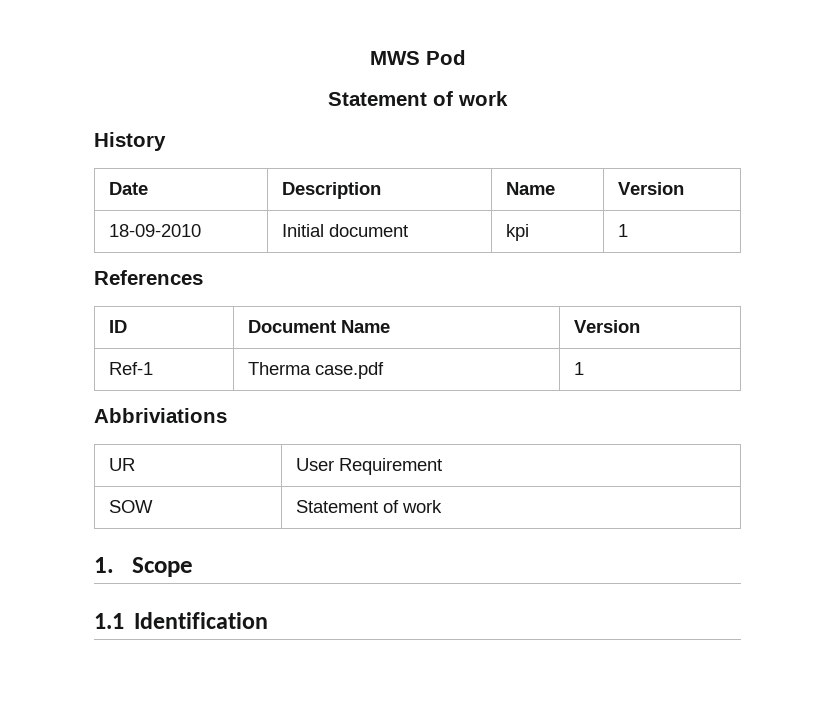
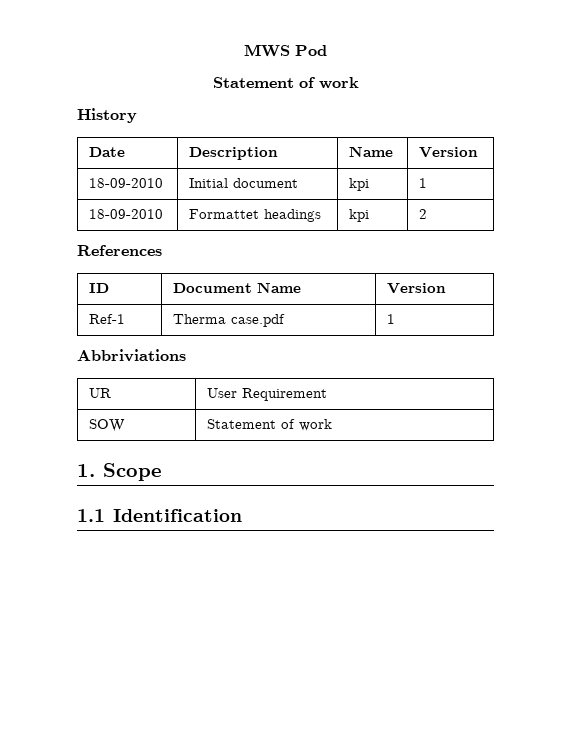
+ 18-09-2010 | Formattet headings | kpi | 2

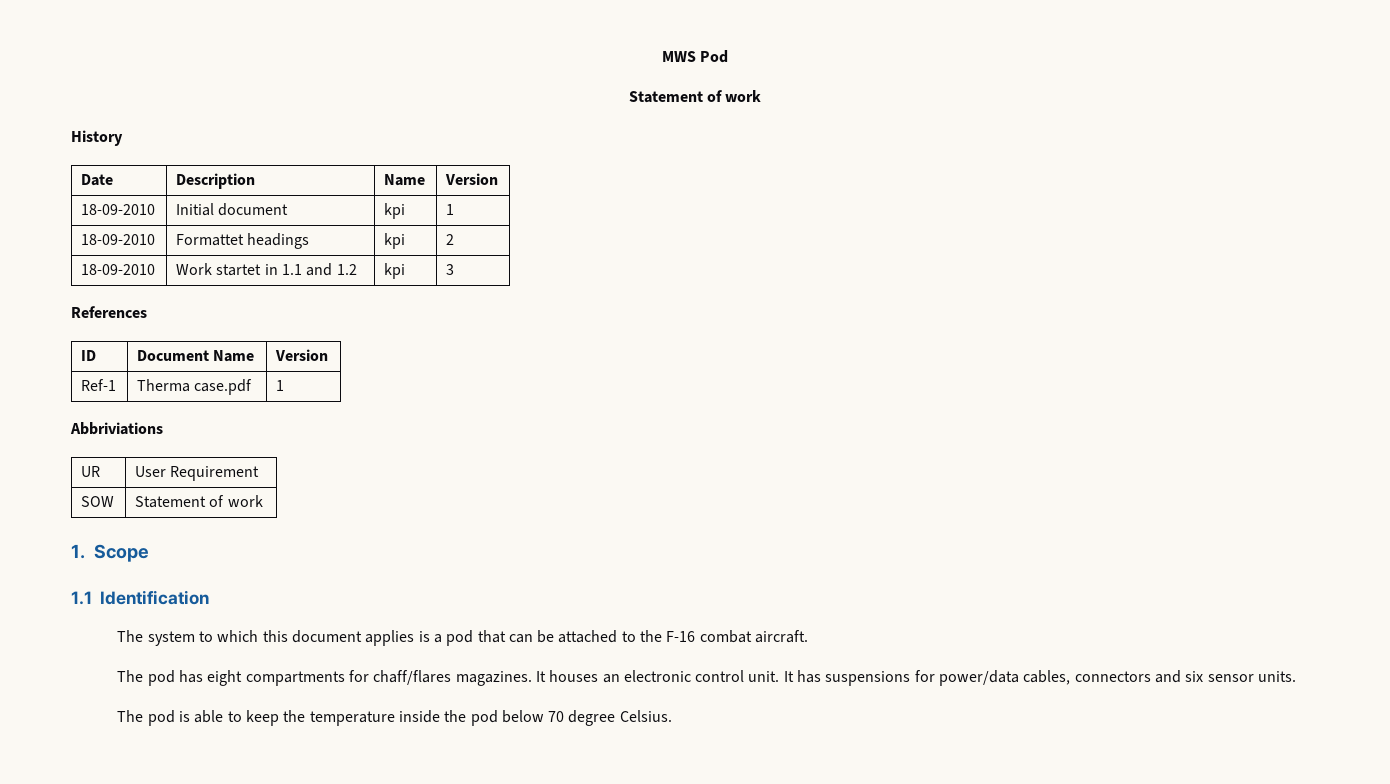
+ 18-09-2010 | Work startet in 1.1 and 1.2 | kpi | 3
+ The system to which this document applies is a pod that can be attached to the F-16 combat aircraft.
+ The pod has eight compartments for chaff/flares magazines. It houses an electronic control unit. It has suspensions for power/data cables, connectors and six sensor units.
+ The pod is able to keep the temperature inside the pod below 70 degree Celsius.

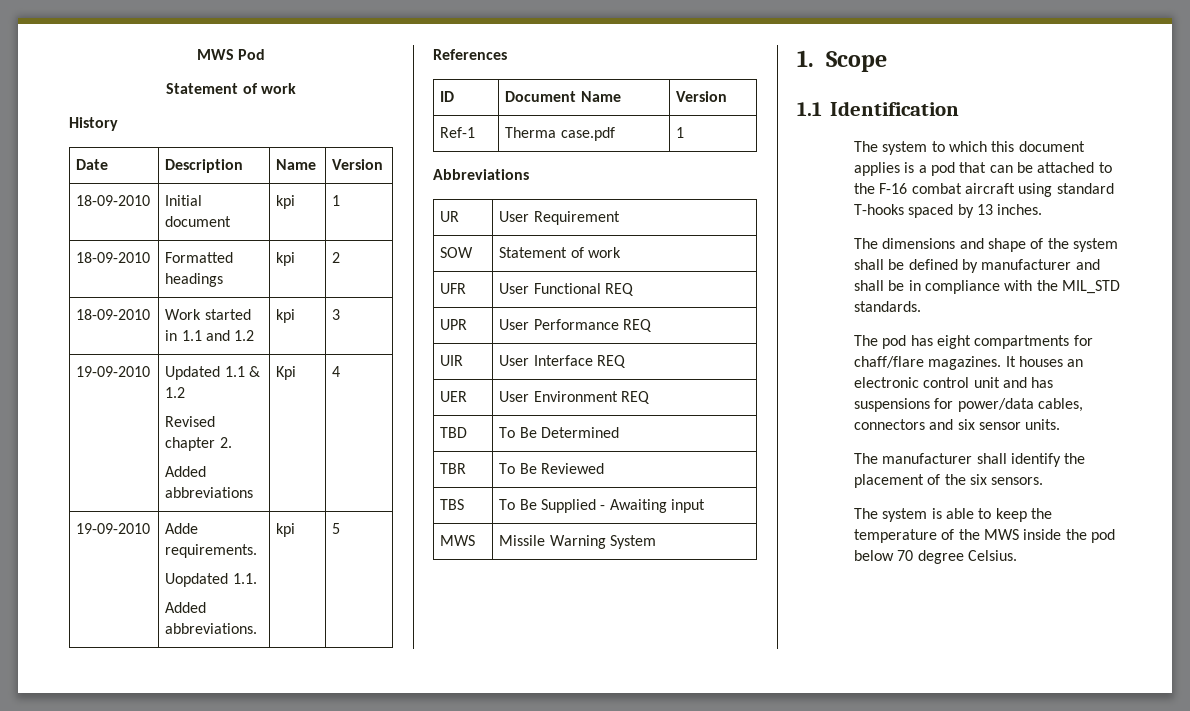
- 18-09-2010 | Formattet headings | kpi | 2
+ 18-09-2010 | Formatted headings | kpi | 2
- 18-09-2010 | Work startet in 1.1 and 1.2 | kpi | 3
+ 18-09-2010 | Work started in 1.1 and 1.2 | kpi | 3
+ 19-09-2010 | Updated 1.1 & 1.2
+ Revised chapter 2.
+ Added abbreviations | Kpi | 4
+ 19-09-2010 | Adde requirements.
+ Uopdated 1.1.
+ Added abbreviations. | kpi | 5
- Abbriviations
+ Abbreviations
+ UFR | User Functional REQ
+ UPR | User Performance REQ
+ UIR | User Interface REQ
+ UER | User Environment REQ
+ TBD | To Be Determined
+ TBR | To Be Reviewed
+ TBS | To Be Supplied - Awaiting input
+ MWS | Missile Warning System
- The system to which this document applies is a pod that can be attached to the F-16 combat aircraft.
+ The system to which this document applies is a pod that can be attached to the F-16 combat aircraft using standard T-hooks spaced by 13 inches.
+ The dimensions and shape of the system shall be defined by manufacturer and shall be in compliance with the MIL_STD standards.
- The pod has eight compartments for chaff/flares magazines.
+ The pod has eight compartments for chaff/flare magazines.
- It houses an electronic control unit. It has suspensions for power/data cables, connectors and six sensor units.
+ It houses an electronic control unit and has suspensions for power/data cables, connectors and six sensor units.
- The pod is able to keep the temperature inside the pod below 70 degree Celsius.
+ The manufacturer shall identify the placement of the six sensors.
+ The system is able to keep the temperature of the MWS inside the pod below 70 degree Celsius.

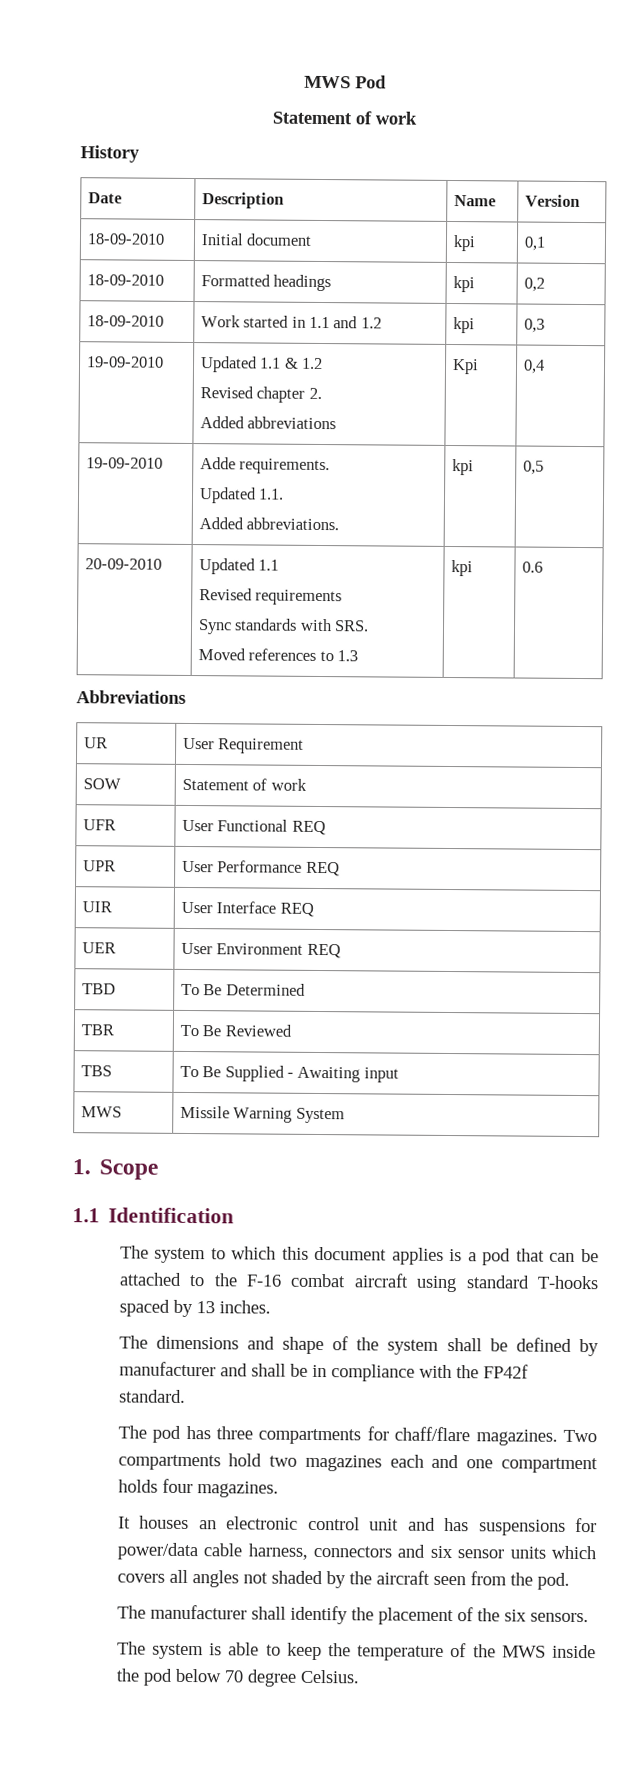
- 18-09-2010 | Initial document | kpi | 1
+ 18-09-2010 | Initial document | kpi | 0,1
- 18-09-2010 | Formatted headings | kpi | 2
+ 18-09-2010 | Formatted headings | kpi | 0,2
- 18-09-2010 | Work started in 1.1 and 1.2 | kpi | 3
+ 18-09-2010 | Work started in 1.1 and 1.2 | kpi | 0,3
  19-09-2010 | Updated 1.1 & 1.2
  Revised chapter 2.
- Added abbreviations | Kpi | 4
+ Added abbreviations | Kpi | 0,4
  19-09-2010 | Adde requirements.
- Uopdated 1.1.
- Added abbreviations. | kpi | 5
- References
- ID | Document Name | Version
- Ref-1 | Therma case.pdf | 1
+ Updated 1.1.
+ Added abbreviations. | kpi | 0,5
+ 20-09-2010 | Updated 1.1
+ Revised requirements
+ Sync standards with SRS.
+ Moved references to 1.3 | kpi | 0.6
- The dimensions and shape of the system shall be defined by manufacturer and shall be in compliance with the MIL_STD standards.
+ The dimensions and shape of the system shall be defined by manufacturer and shall be in compliance with the FP42f standard.
- The pod has eight compartments for chaff/flare magazines. It houses an electronic control unit and has suspensions for power/data cables, connectors and six sensor units.
+ The pod has three compartments for chaff/flare magazines. Two compartments hold two magazines each and one compartment holds four magazines.
+ It houses an electronic control unit and has suspensions for power/data cable harness, connectors and six sensor units which covers all angles not shaded by the aircraft seen from the pod.

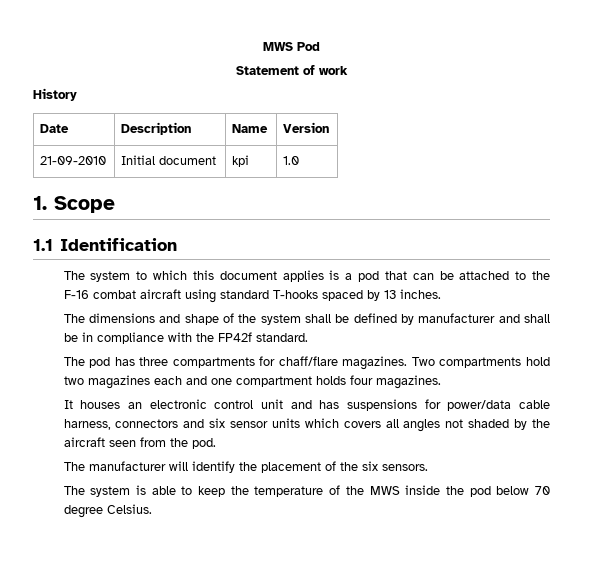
- 18-09-2010 | Initial document | kpi | 0,1
- 18-09-2010 | Formatted headings | kpi | 0,2
- 18-09-2010 | Work started in 1.1 and 1.2 | kpi | 0,3
- 19-09-2010 | Updated 1.1 & 1.2
- Revised chapter 2.
- Added abbreviations | Kpi | 0,4
- 19-09-2010 | Adde requirements.
- Updated 1.1.
- Added abbreviations. | kpi | 0,5
- 20-09-2010 | Updated 1.1
- Revised requirements
- Sync standards with SRS.
- Moved references to 1.3 | kpi | 0.6
- Abbreviations
- UR | User Requirement
- SOW | Statement of work
- UFR | User Functional REQ
- UPR | User Performance REQ
- UIR | User Interface REQ
- UER | User Environment REQ
- TBD | To Be Determined
- TBR | To Be Reviewed
- TBS | To Be Supplied - Awaiting input
- MWS | Missile Warning System
+ 21-09-2010 | Initial document | kpi | 1.0
- The manufacturer shall identify the placement of the six sensors.
+ The manufacturer will identify the placement of the six sensors.

